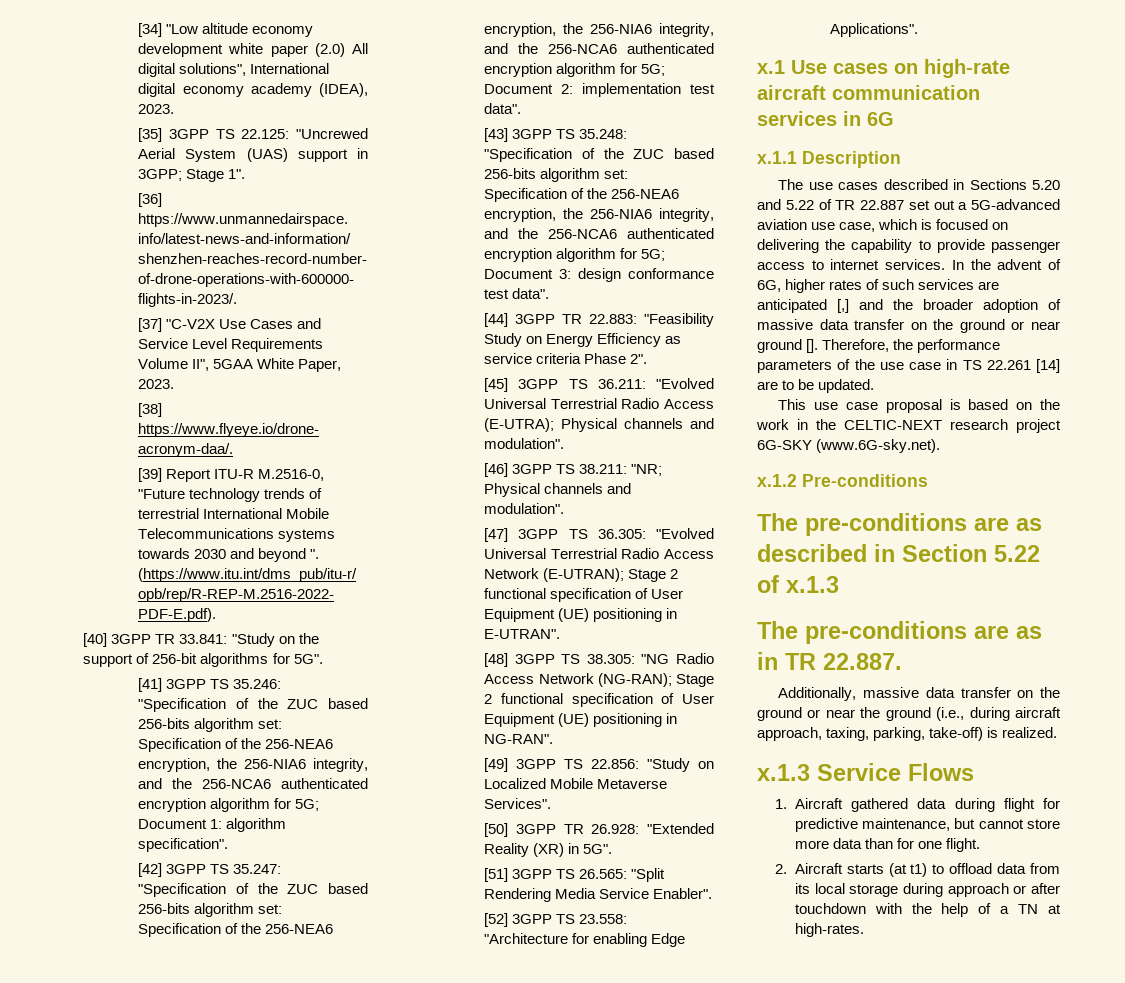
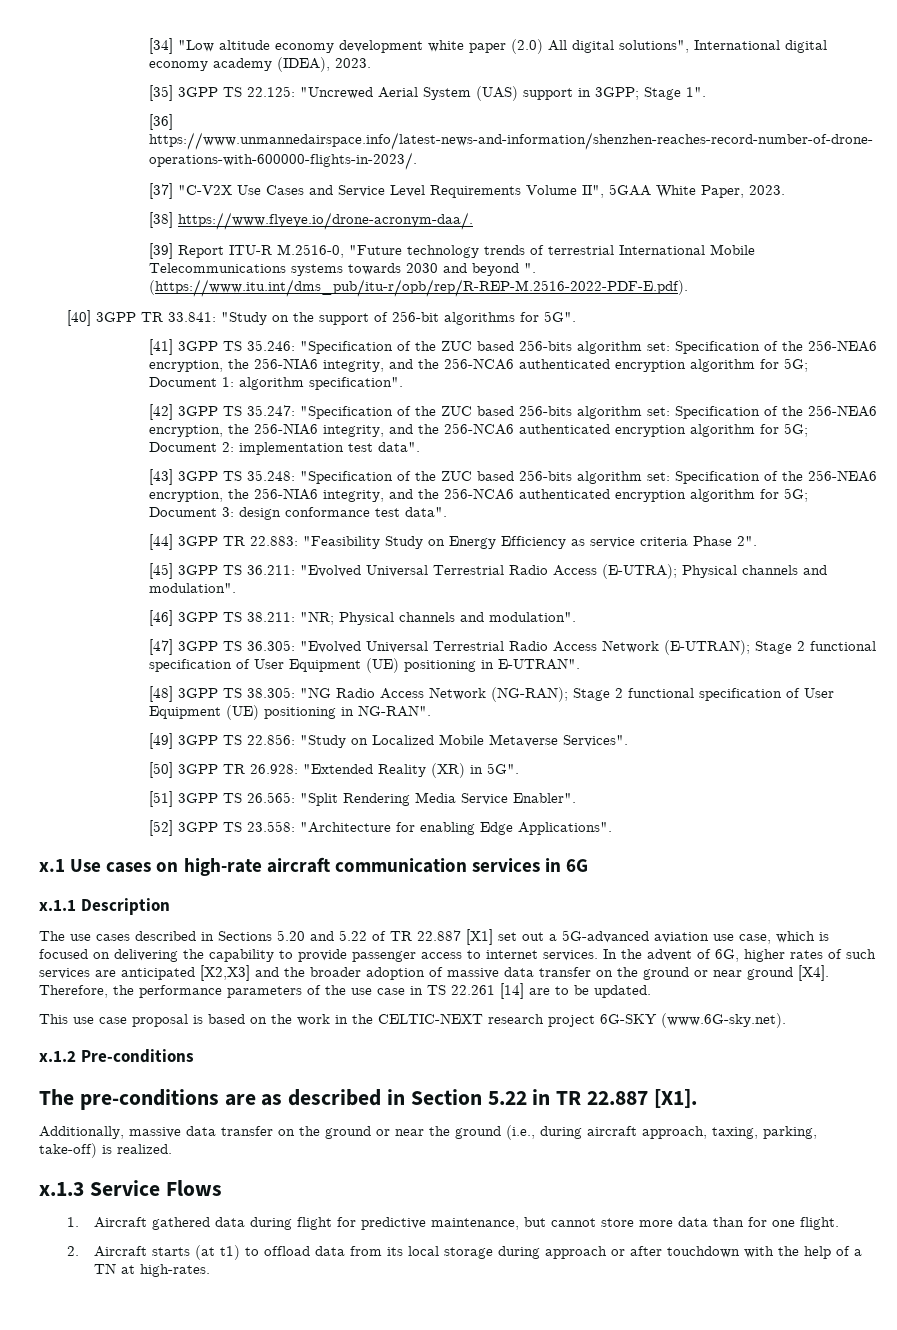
- The use cases described in Sections 5.20 and 5.22 of TR 22.887 set out a 5G-advanced aviation use case, which is focused on delivering the capability to provide passenger access to internet services.
+ The use cases described in Sections 5.20 and 5.22 of TR 22.887 [X1] set out a 5G-advanced aviation use case, which is focused on delivering the capability to provide passenger access to internet services.
- In the advent of 6G, higher rates of such services are anticipated [,] and the broader adoption of massive data transfer on the ground or near ground []. Therefore, the performance parameters of the use case in TS 22.261 [14] are to be updated.
+ In the advent of 6G, higher rates of such services are anticipated [X2,X3] and the broader adoption of massive data transfer on the ground or near ground [X4]. Therefore, the performance parameters of the use case in TS 22.261 [14] are to be updated.
- The pre-conditions are as described in Section 5.22 of x.1.3
- The pre-conditions are as in TR 22.887.
+ The pre-conditions are as described in Section 5.22 in TR 22.887 [X1].

